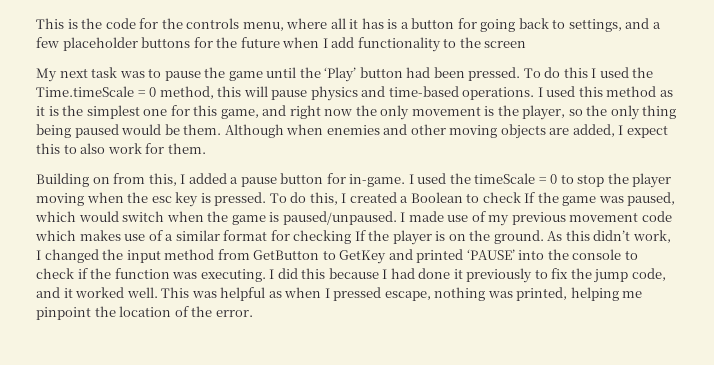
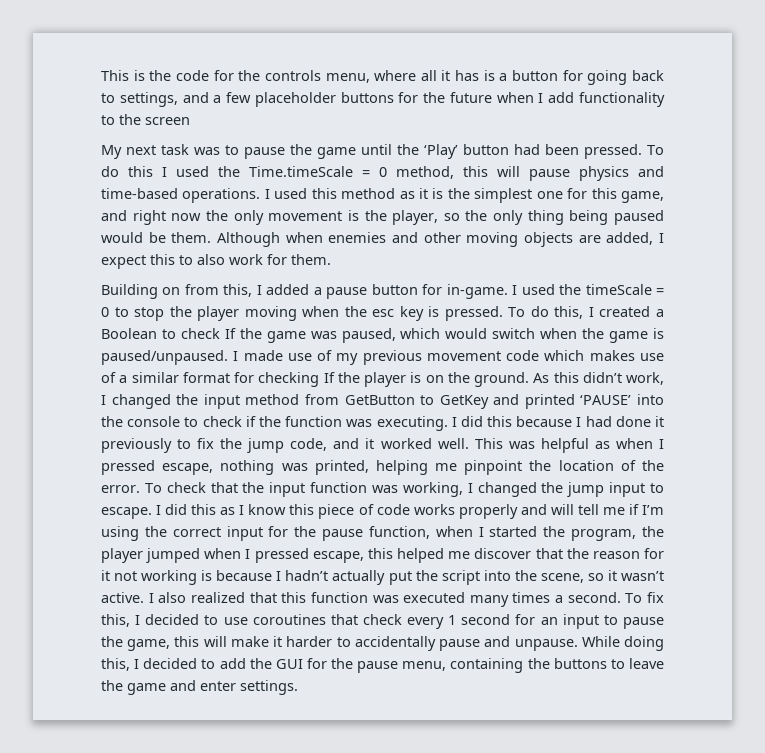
+ To check that the input function was working, I changed the jump input to escape. I did this as I know this piece of code works properly and will tell me if I’m using the correct input for the pause function, when I started the program, the player jumped when I pressed escape, this helped me discover that the reason for it not working is because I hadn’t actually put the script into the scene, so it wasn’t active. I also realized that this function was executed many times a second. To fix this, I decided to use coroutines that check every 1 second for an input to pause the game, this will make it harder to accidentally pause and unpause. While doing this, I decided to add the GUI for the pause menu, containing the buttons to leave the game and enter settings.

